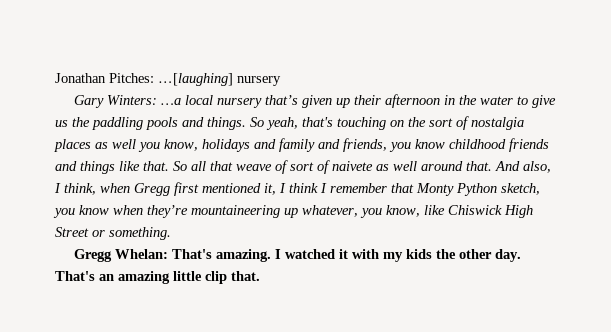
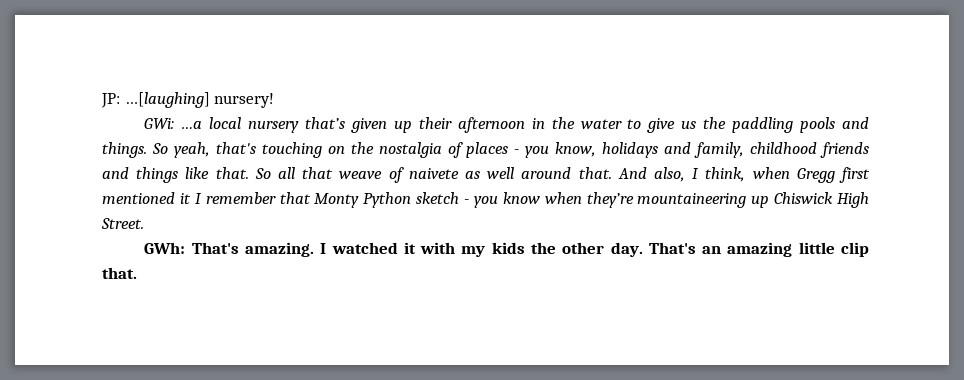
- Jonathan Pitches: …[laughing] nursery
- Gary Winters: …a local nursery that’s given up their afternoon in the water to give us the paddling pools and things.
+ JP: …[laughing] nursery!
+ GWi: …a local nursery that’s given up their afternoon in the water to give us the paddling pools and things.
- So yeah, that's touching on the sort of nostalgia places as well you know, holidays and family and friends, you know childhood friends and things like that.
+ So yeah, that's touching on the nostalgia of places - you know, holidays and family, childhood friends and things like that.
- So all that weave of sort of naivete as well around that.
+ So all that weave of naivete as well around that.
- And also, I think, when Gregg first mentioned it, I think I remember that Monty Python sketch, you know when they’re mountaineering up whatever, you know, like Chiswick High Street or something.
- Gregg Whelan: That's amazing.
+ And also, I think, when Gregg first mentioned it I remember that Monty Python sketch - you know when they’re mountaineering up Chiswick High Street.
+ GWh: That's amazing.

